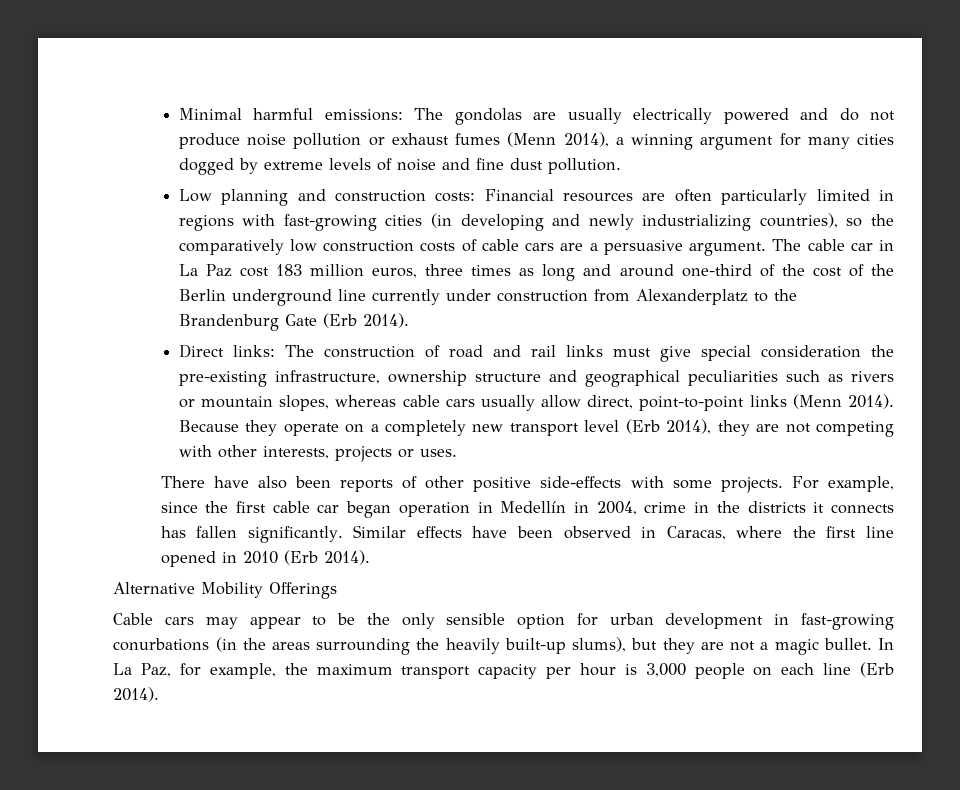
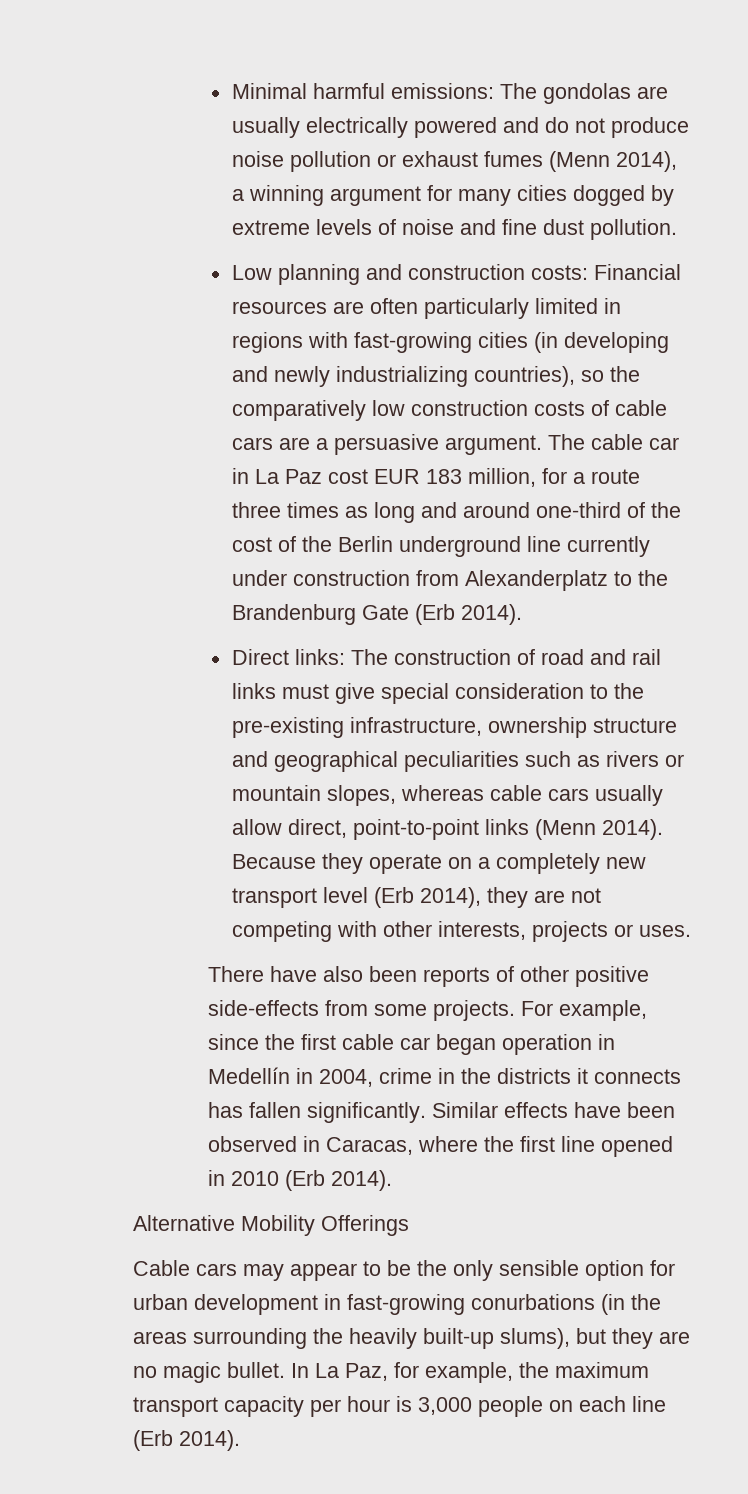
- The cable car in La Paz cost 183 million euros, three times as long and around one-third of the cost of the Berlin underground line currently under construction from Alexanderplatz to the Brandenburg Gate (Erb 2014).
+ The cable car in La Paz cost EUR 183 million, for a route three times as long and around one-third of the cost of the Berlin underground line currently under construction from Alexanderplatz to the Brandenburg Gate (Erb 2014).
- Direct links: The construction of road and rail links must give special consideration the pre-existing infrastructure, ownership structure and geographical peculiarities such as rivers or mountain slopes, whereas cable cars usually allow direct, point-to-point links (Menn 2014).
+ Direct links: The construction of road and rail links must give special consideration to the pre-existing infrastructure, ownership structure and geographical peculiarities such as rivers or mountain slopes, whereas cable cars usually allow direct, point-to-point links (Menn 2014).
- There have also been reports of other positive side-effects with some projects.
+ There have also been reports of other positive side-effects from some projects.
- Cable cars may appear to be the only sensible option for urban development in fast-growing conurbations (in the areas surrounding the heavily built-up slums), but they are not a magic bullet.
+ Cable cars may appear to be the only sensible option for urban development in fast-growing conurbations (in the areas surrounding the heavily built-up slums), but they are no magic bullet.

